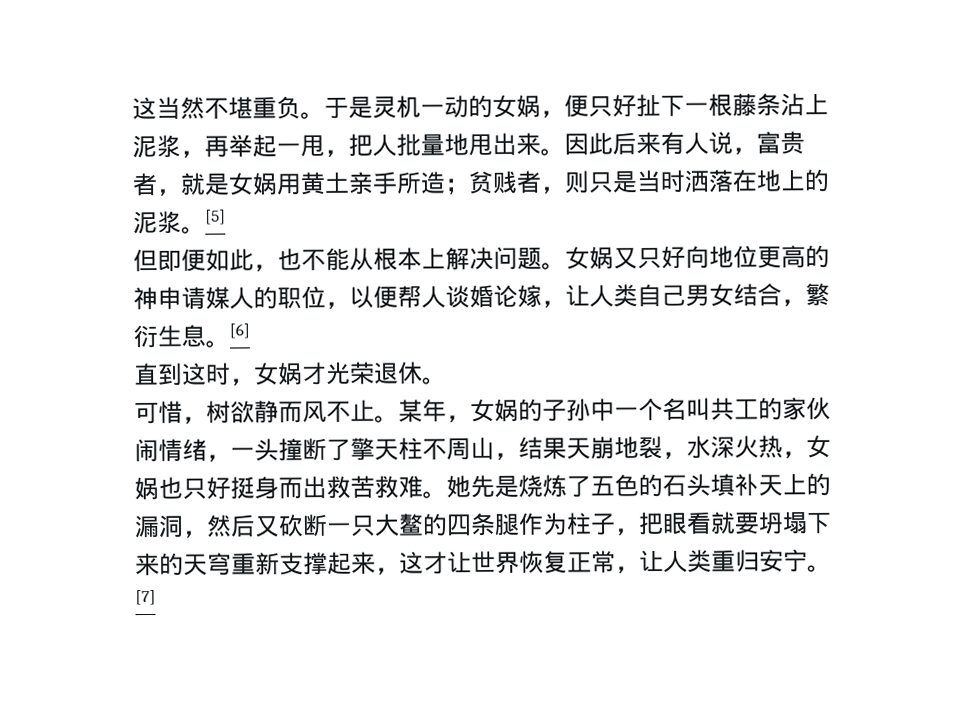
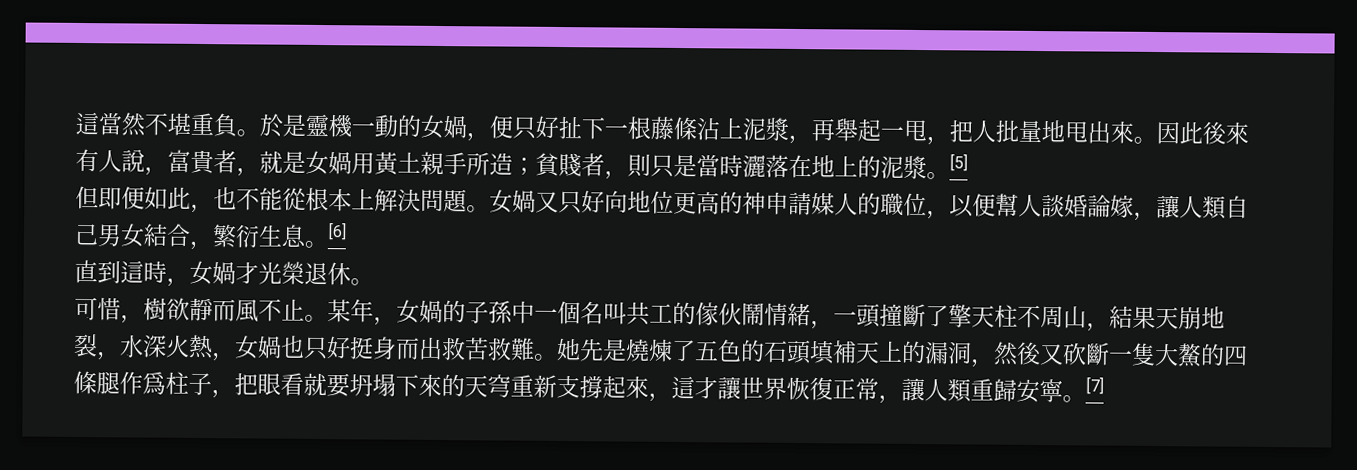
- 这当然不堪重负。于是灵机一动的女娲，便只好扯下一根藤条沾上泥浆，再举起一甩，把人批量地甩出来。因此后来有人说，富贵者，就是女娲用黄土亲手所造；贫贱者，则只是当时洒落在地上的泥浆。
+ 這當然不堪重負。於是靈機一動的女媧，便只好扯下一根藤條沾上泥漿，再舉起一甩，把人批量地甩出來。因此後來有人說，富貴者，就是女媧用黃土親手所造；貧賤者，則只是當時灑落在地上的泥漿。
- 但即便如此，也不能从根本上解决问题。女娲又只好向地位更高的神申请媒人的职位，以便帮人谈婚论嫁，让人类自己男女结合，繁衍生息。
+ 但即便如此，也不能從根本上解決問題。女媧又只好向地位更高的神申請媒人的職位，以便幫人談婚論嫁，讓人類自己男女結合，繁衍生息。
- 直到这时，女娲才光荣退休。
+ 直到這時，女媧才光榮退休。
- 可惜，树欲静而风不止。
+ 可惜，樹欲靜而風不止。
- 某年，女娲的子孙中一个名叫共工的家伙闹情绪，一头撞断了擎天柱不周山，结果天崩地裂，水深火热，女娲也只好挺身而出救苦救难。
+ 某年，女媧的子孫中一個名叫共工的傢伙鬧情緒，一頭撞斷了擎天柱不周山，結果天崩地裂，水深火熱，女媧也只好挺身而出救苦救難。
- 她先是烧炼了五色的石头填补天上的漏洞，然后又砍断一只大鳌的四条腿作为柱子，把眼看就要坍塌下来的天穹重新支撑起来，这才让世界恢复正常，让人类重归安宁。
+ 她先是燒煉了五色的石頭填補天上的漏洞，然後又砍斷一隻大鰲的四條腿作爲柱子，把眼看就要坍塌下來的天穹重新支撐起來，這才讓世界恢復正常，讓人類重歸安寧。

